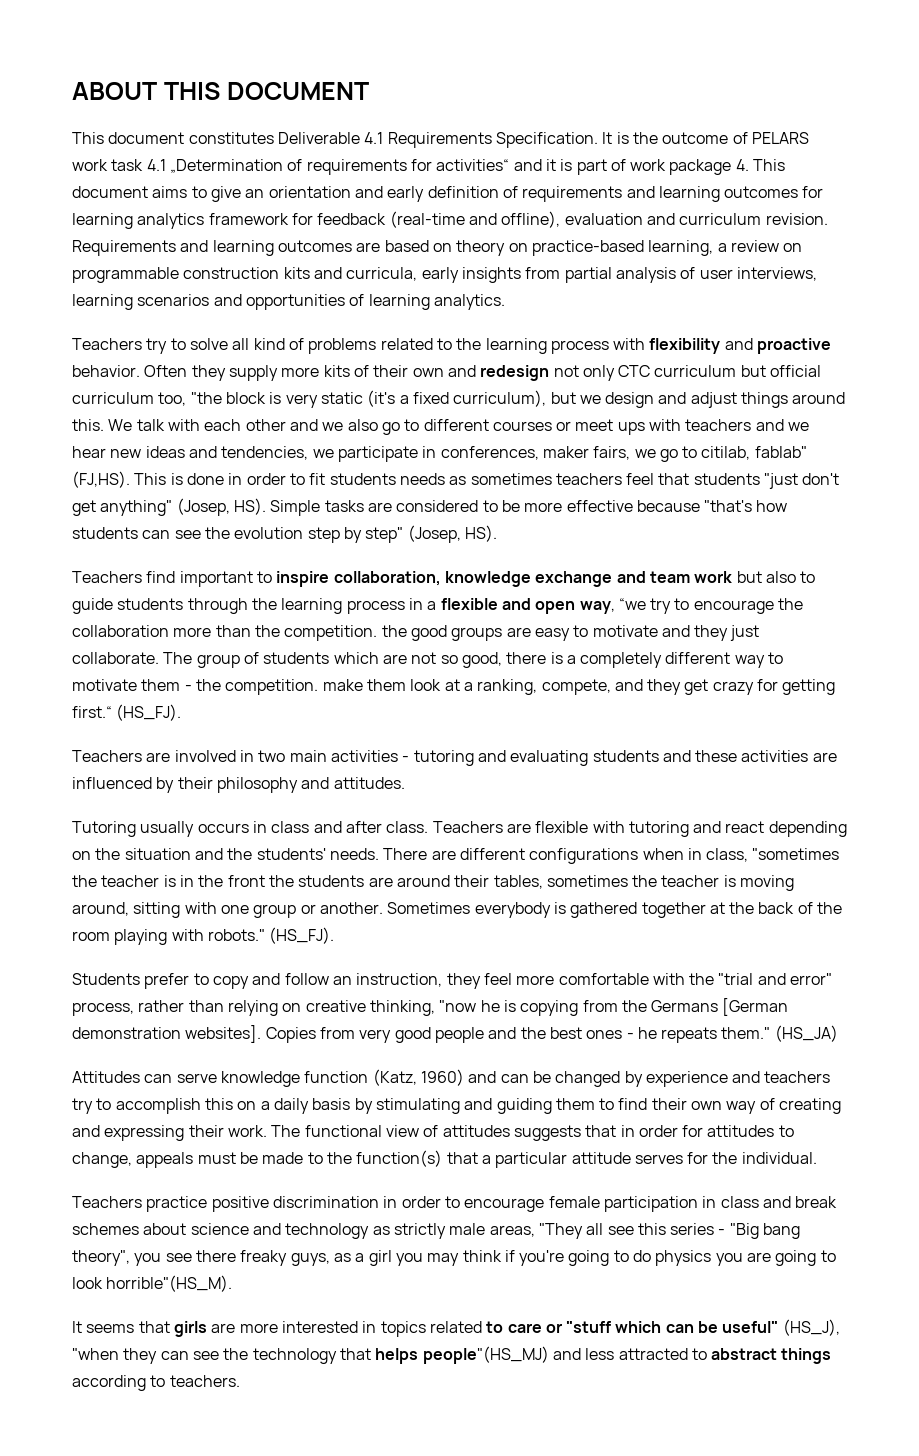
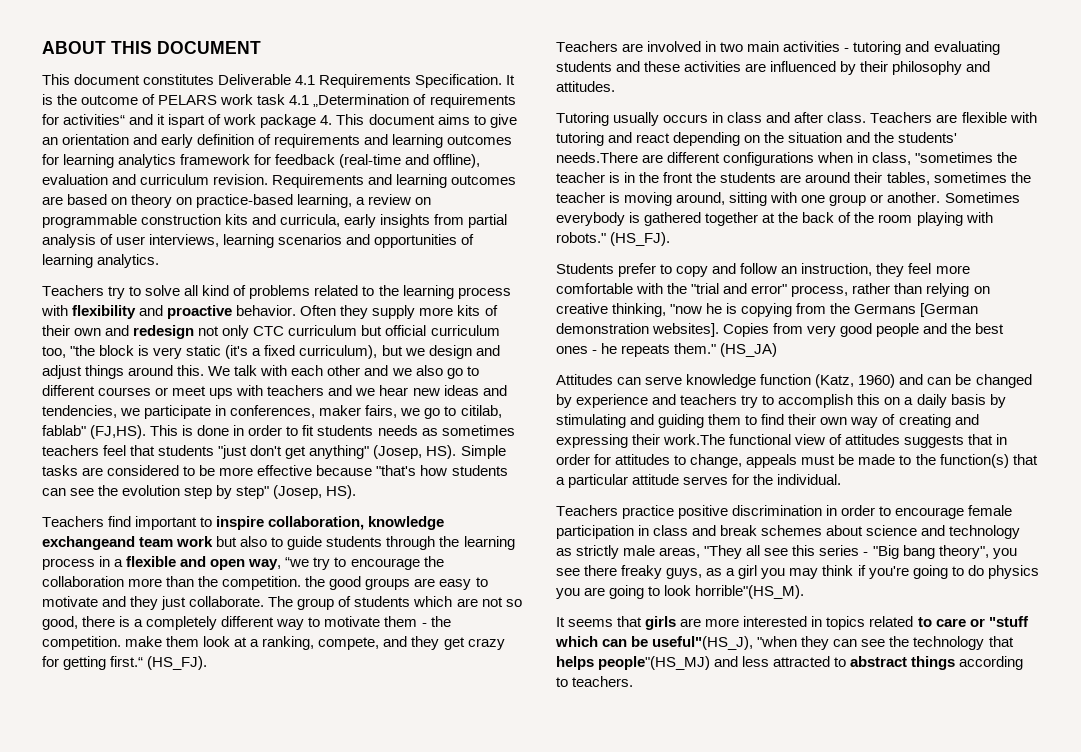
- It is the outcome of PELARS work task 4.1 „Determination of requirements for activities“ and it is part of work package 4. This document aims to give an orientation and early definition of requirements and learning outcomes for learning analytics framework for feedback (real-time and offline), evaluation and curriculum revision.
+ It is the outcome of PELARS work task 4.1 „Determination of requirements for activities“ and it ispart of work package 4. This document aims to give an orientation and early definition of requirements and learning outcomes for learning analytics framework for feedback (real-time and offline), evaluation and curriculum revision.
- Teachers find important to inspire collaboration, knowledge exchange and team work but also to guide students through the learning process in a flexible and open way, “we try to encourage the collaboration more than the competition. the good groups are easy to motivate and they just collaborate.
+ Teachers find important to inspire collaboration, knowledge exchangeand team work but also to guide students through the learning process in a flexible and open way, “we try to encourage the collaboration more than the competition. the good groups are easy to motivate and they just collaborate.
- Teachers are flexible with tutoring and react depending on the situation and the students' needs. There are different configurations when in class, "sometimes the teacher is in the front the students are around their tables, sometimes the teacher is moving around, sitting with one group or another.
+ Teachers are flexible with tutoring and react depending on the situation and the students' needs.There are different configurations when in class, "sometimes the teacher is in the front the students are around their tables, sometimes the teacher is moving around, sitting with one group or another.
- Attitudes can serve knowledge function (Katz, 1960) and can be changed by experience and teachers try to accomplish this on a daily basis by stimulating and guiding them to find their own way of creating and expressing their work. The functional view of attitudes suggests that in order for attitudes to change, appeals must be made to the function(s) that a particular attitude serves for the individual.
+ Attitudes can serve knowledge function (Katz, 1960) and can be changed by experience and teachers try to accomplish this on a daily basis by stimulating and guiding them to find their own way of creating and expressing their work.The functional view of attitudes suggests that in order for attitudes to change, appeals must be made to the function(s) that a particular attitude serves for the individual.
- It seems that girls are more interested in topics related to care or "stuff which can be useful" (HS_J), "when they can see the technology that helps people"(HS_MJ) and less attracted to abstract things according to teachers.
+ It seems that girls are more interested in topics related to care or "stuff which can be useful"(HS_J), "when they can see the technology that helps people"(HS_MJ) and less attracted to abstract things according to teachers.

